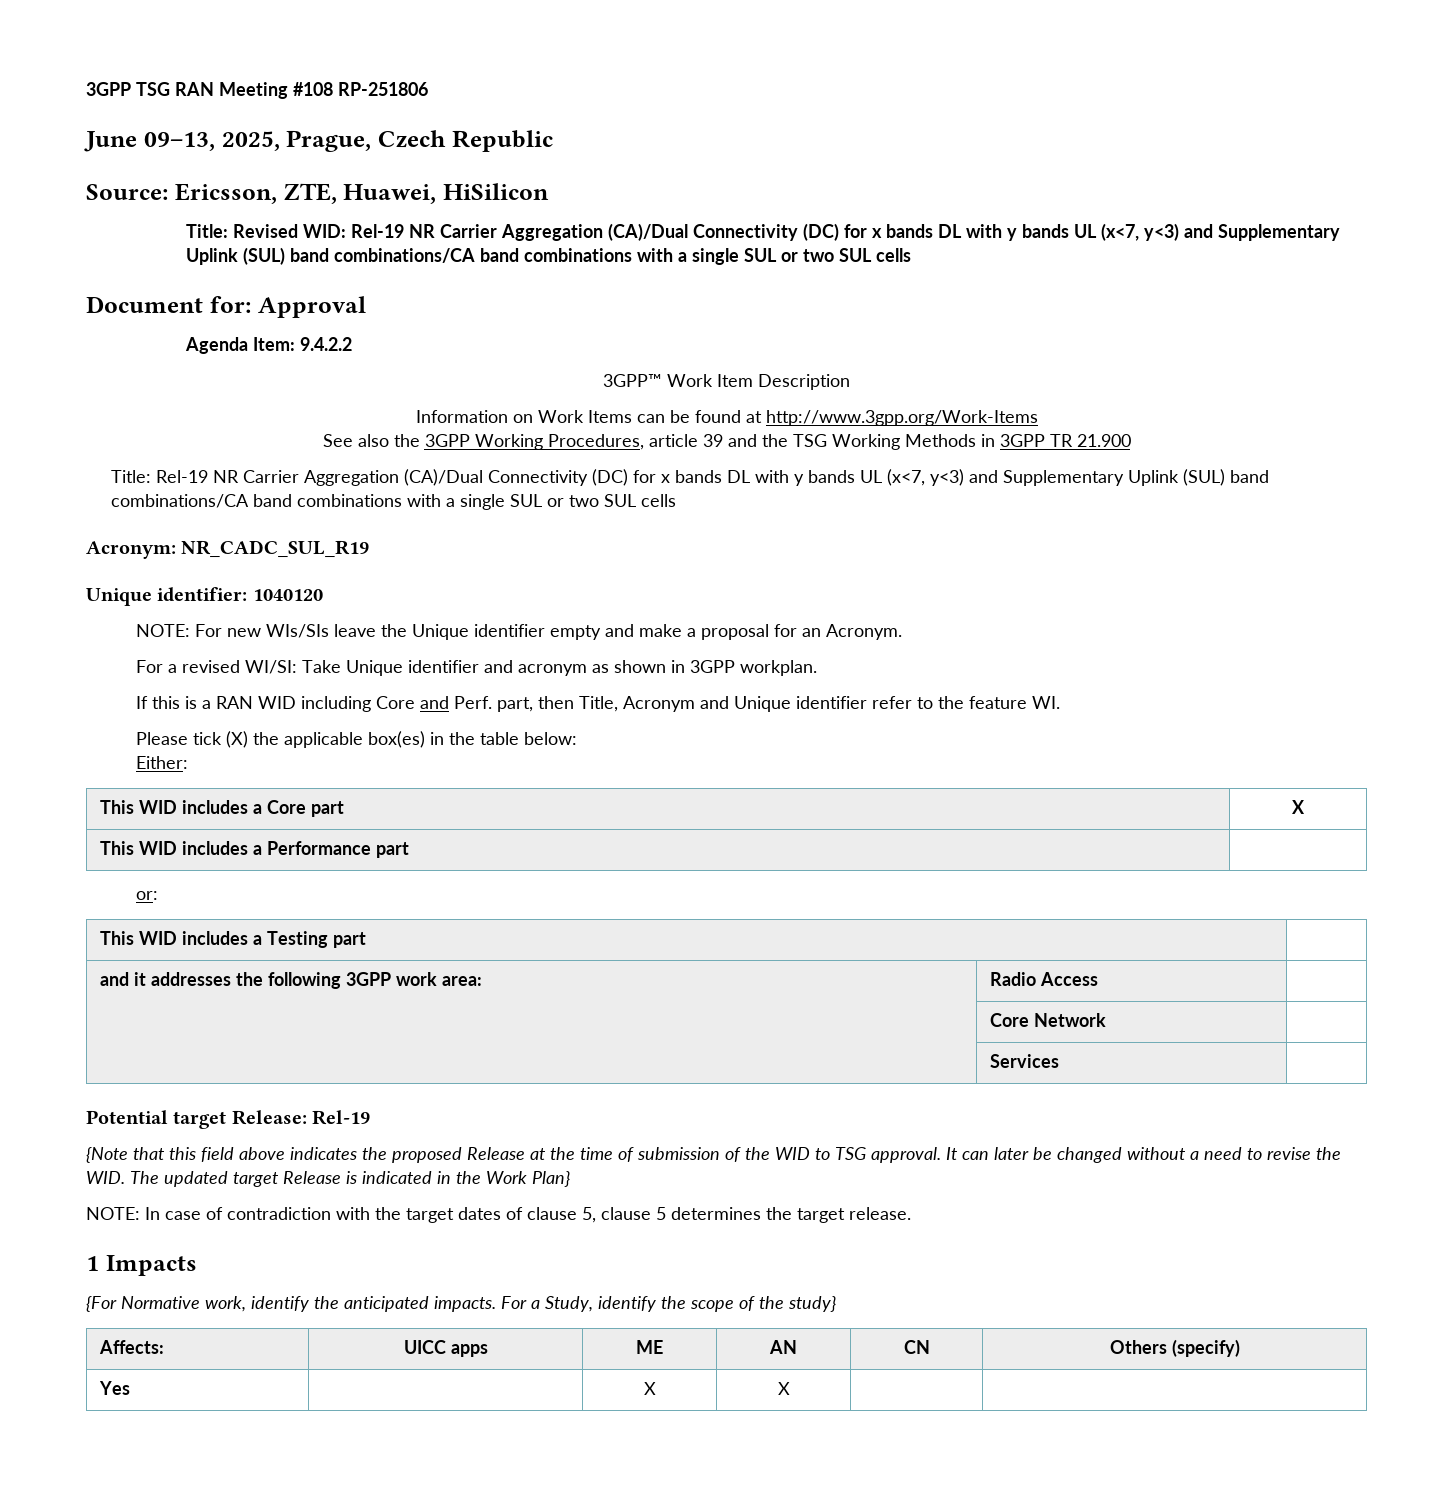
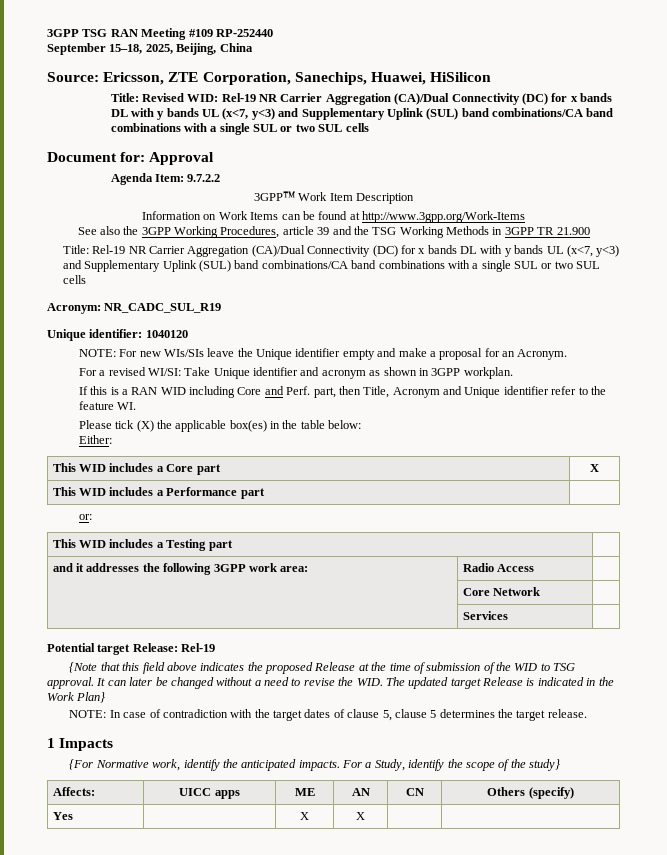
- 3GPP TSG RAN Meeting #108 RP-251806
- June 09–13, 2025, Prague, Czech Republic
+ 3GPP TSG RAN Meeting #109 RP-252440
+ September 15–18, 2025, Beijing, China
- Source: Ericsson, ZTE, Huawei, HiSilicon
+ Source: Ericsson, ZTE Corporation, Sanechips, Huawei, HiSilicon
- Agenda Item: 9.4.2.2
+ Agenda Item: 9.7.2.2

